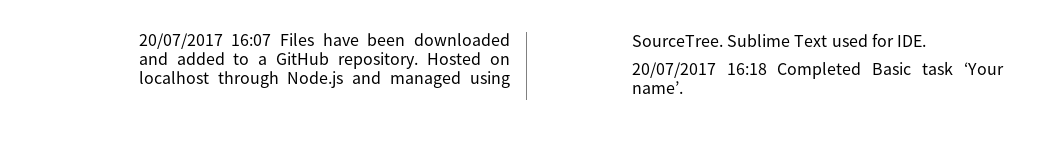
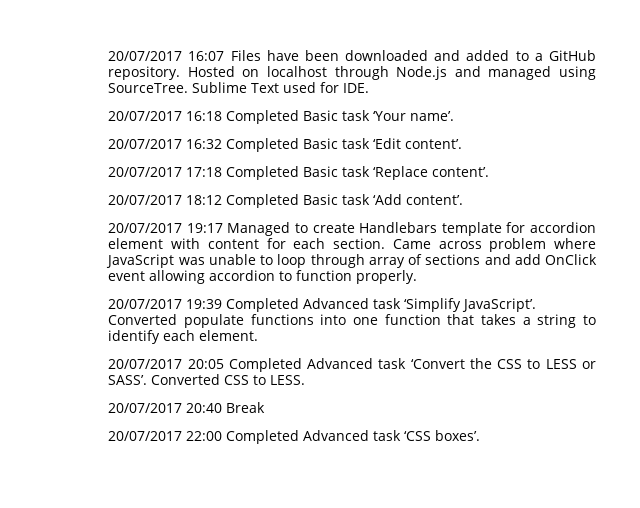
+ 20/07/2017 16:32 Completed Basic task ‘Edit content’.
+ 20/07/2017 17:18 Completed Basic task ‘Replace content’.
+ 20/07/2017 18:12 Completed Basic task ‘Add content’.
+ 20/07/2017 19:17 Managed to create Handlebars template for accordion element with content for each section. Came across problem where JavaScript was unable to loop through array of sections and add OnClick event allowing accordion to function properly.
+ 20/07/2017 19:39 Completed Advanced task ‘Simplify JavaScript’. Converted populate functions into one function that takes a string to identify each element.
+ 20/07/2017 20:05 Completed Advanced task ‘Convert the CSS to LESS or SASS’. Converted CSS to LESS.
+ 20/07/2017 20:40 Break
+ 20/07/2017 22:00 Completed Advanced task ‘CSS boxes’.

